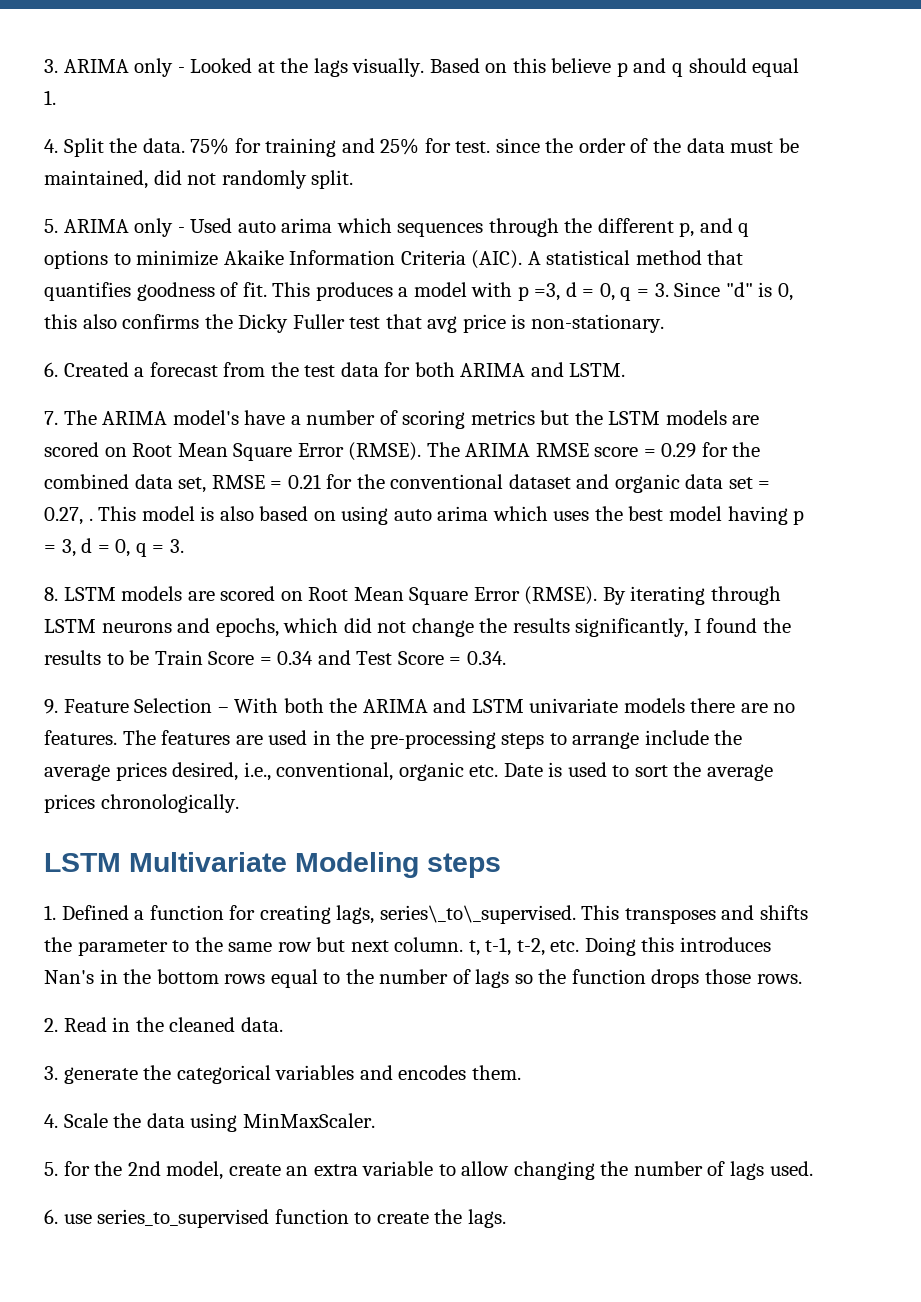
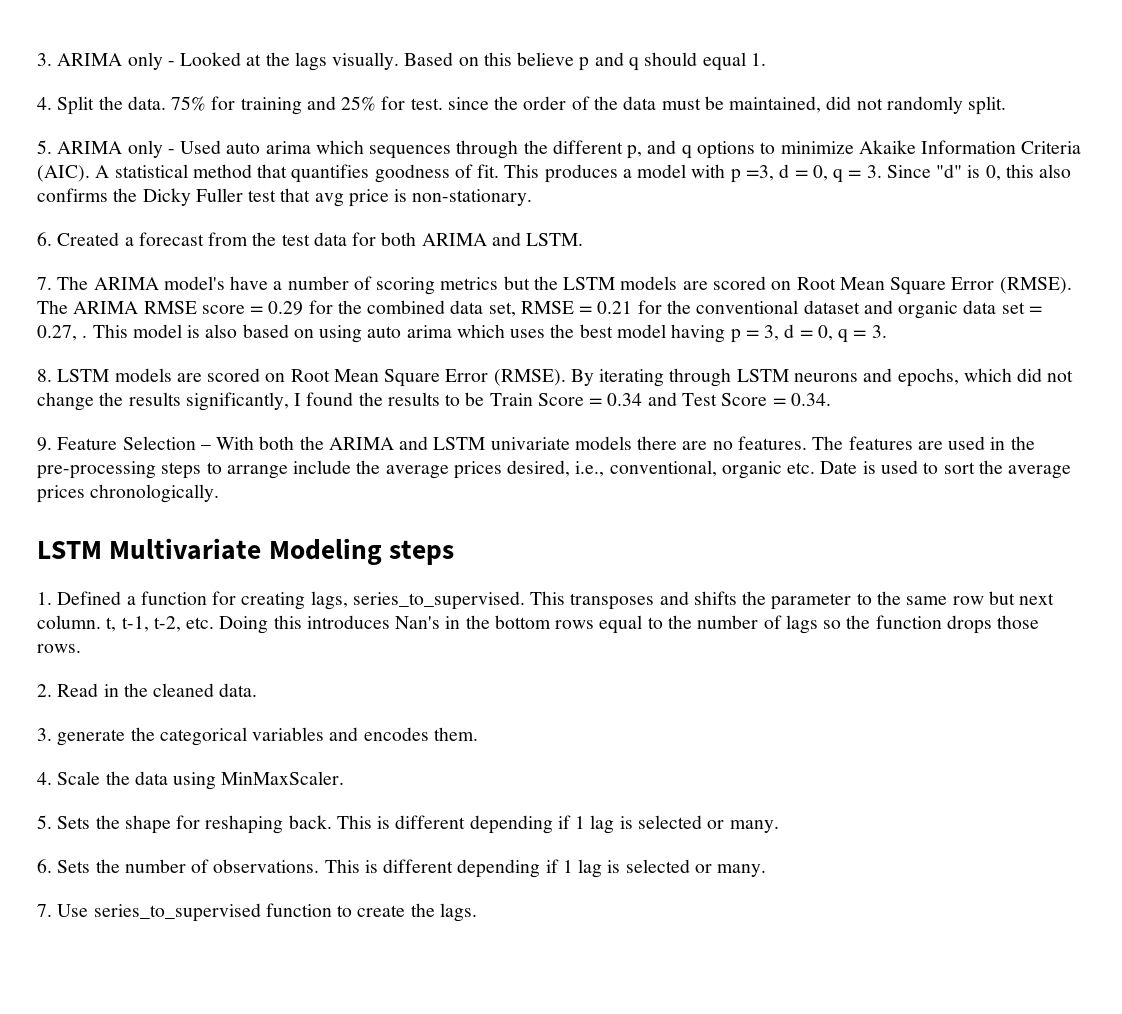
- 1. Defined a function for creating lags, series\_to\_supervised.
+ 1. Defined a function for creating lags, series_to_supervised.
- 5. for the 2nd model, create an extra variable to allow changing the number of lags used.
- 6. use series_to_supervised function to create the lags.
+ 5. Sets the shape for reshaping back. This is different depending if 1 lag is selected or many.
+ 6. Sets the number of observations. This is different depending if 1 lag is selected or many.
+ 7. Use series_to_supervised function to create the lags.

